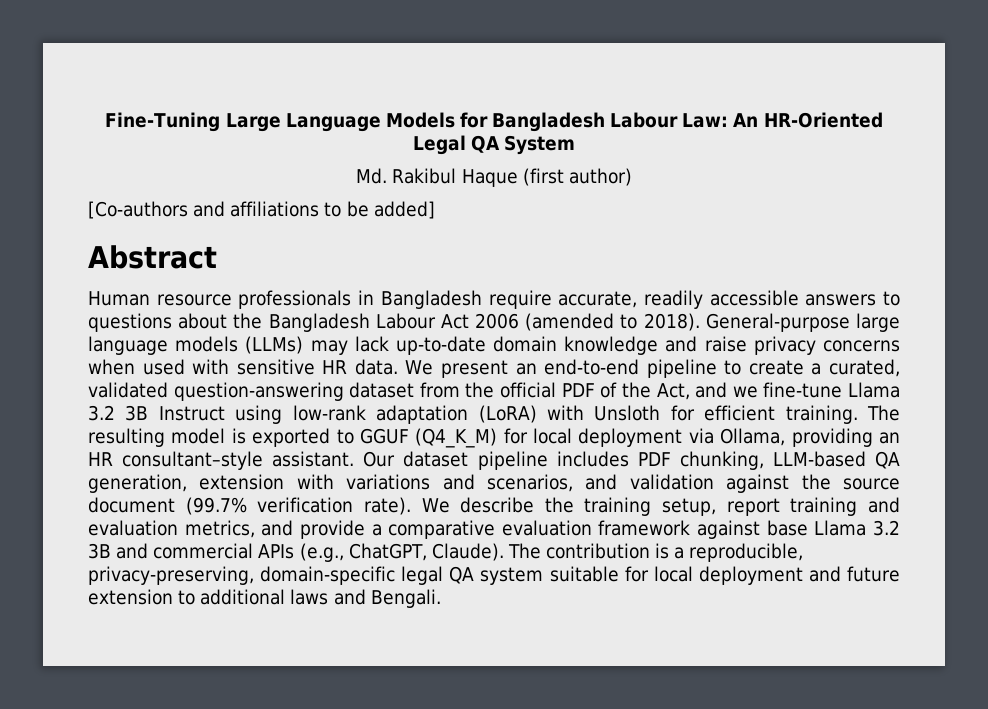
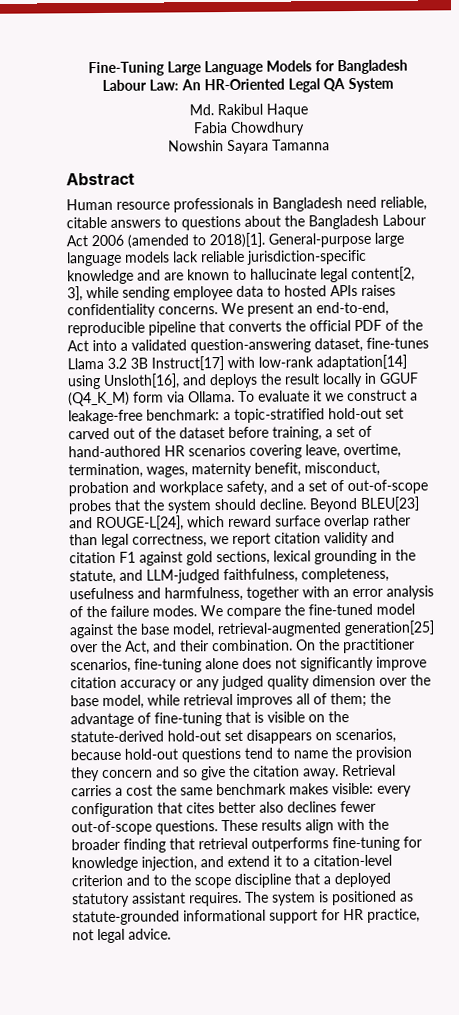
- Md. Rakibul Haque (first author)
- [Co-authors and affiliations to be added]
+ Md. Rakibul Haque
+ Fabia Chowdhury
+ Nowshin Sayara Tamanna
- Human resource professionals in Bangladesh require accurate, readily accessible answers to questions about the Bangladesh Labour Act 2006 (amended to 2018).
+ Human resource professionals in Bangladesh need reliable, citable answers to questions about the Bangladesh Labour Act 2006 (amended to 2018)[1].
- General-purpose large language models (LLMs) may lack up-to-date domain knowledge and raise privacy concerns when used with sensitive HR data. We present an end-to-end pipeline to create a curated, validated question-answering dataset from the official PDF of the Act, and we fine-tune Llama 3.2 3B Instruct using low-rank adaptation (LoRA) with Unsloth for efficient training. The resulting model is exported to GGUF (Q4_K_M) for local deployment via Ollama, providing an HR consultant–style assistant. Our dataset pipeline includes PDF chunking, LLM-based QA generation, extension with variations and scenarios, and validation against the source document (99.7% verification rate). We describe the training setup, report training and evaluation metrics, and provide a comparative evaluation framework against base Llama 3.2 3B and commercial APIs (e.g., ChatGPT, Claude). The contribution is a reproducible, privacy-preserving, domain-specific legal QA system suitable for local deployment and future extension to additional laws and Bengali.
+ General-purpose large language models lack reliable jurisdiction-specific knowledge and are known to hallucinate legal content[2, 3], while sending employee data to hosted APIs raises confidentiality concerns. We present an end-to-end, reproducible pipeline that converts the official PDF of the Act into a validated question-answering dataset, fine-tunes Llama 3.2 3B Instruct[17] with low-rank adaptation[14] using Unsloth[16], and deploys the result locally in GGUF (Q4_K_M) form via Ollama. To evaluate it we construct a leakage-free benchmark: a topic-stratified hold-out set carved out of the dataset before training, a set of hand-authored HR scenarios covering leave, overtime, termination, wages, maternity benefit, misconduct, probation and workplace safety, and a set of out-of-scope probes that the system should decline. Beyond BLEU[23] and ROUGE-L[24], which reward surface overlap rather than legal correctness, we report citation validity and citation F1 against gold sections, lexical grounding in the statute, and LLM-judged faithfulness, completeness, usefulness and harmfulness, together with an error analysis of the failure modes. We compare the fine-tuned model against the base model, retrieval-augmented generation[25] over the Act, and their combination. On the practitioner scenarios, fine-tuning alone does not significantly improve citation accuracy or any judged quality dimension over the base model, while retrieval improves all of them; the advantage of fine-tuning that is visible on the statute-derived hold-out set disappears on scenarios, because hold-out questions tend to name the provision they concern and so give the citation away. Retrieval carries a cost the same benchmark makes visible: every configuration that cites better also declines fewer out-of-scope questions. These results align with the broader finding that retrieval outperforms fine-tuning for knowledge injection, and extend it to a citation-level criterion and to the scope discipline that a deployed statutory assistant requires. The system is positioned as statute-grounded informational support for HR practice, not legal advice.

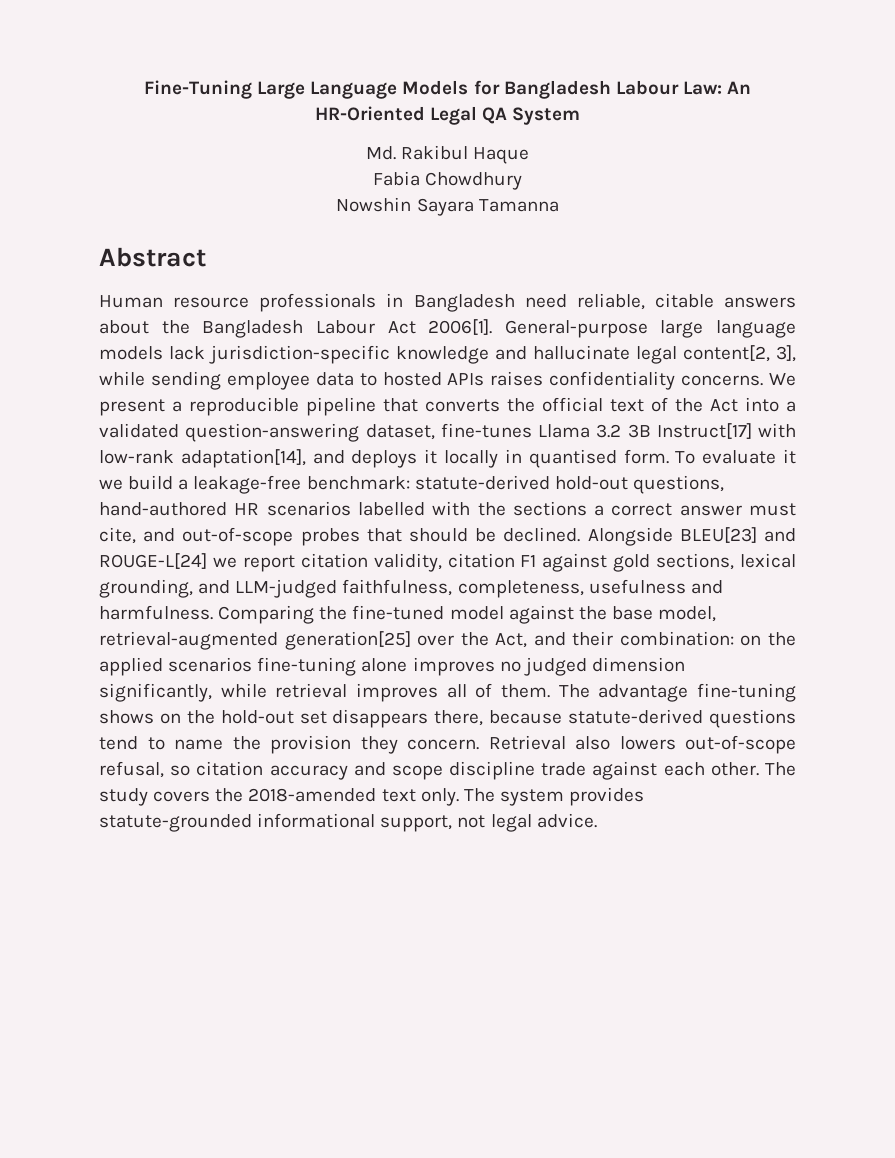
- Human resource professionals in Bangladesh need reliable, citable answers to questions about the Bangladesh Labour Act 2006 (amended to 2018)[1].
+ Human resource professionals in Bangladesh need reliable, citable answers about the Bangladesh Labour Act 2006[1].
- General-purpose large language models lack reliable jurisdiction-specific knowledge and are known to hallucinate legal content[2, 3], while sending employee data to hosted APIs raises confidentiality concerns.
+ General-purpose large language models lack jurisdiction-specific knowledge and hallucinate legal content[2, 3], while sending employee data to hosted APIs raises confidentiality concerns.
- We present an end-to-end, reproducible pipeline that converts the official PDF of the Act into a validated question-answering dataset, fine-tunes Llama 3.2 3B Instruct[17] with low-rank adaptation[14] using Unsloth[16], and deploys the result locally in GGUF (Q4_K_M) form via Ollama.
+ We present a reproducible pipeline that converts the official text of the Act into a validated question-answering dataset, fine-tunes Llama 3.2 3B Instruct[17] with low-rank adaptation[14], and deploys it locally in quantised form.
- To evaluate it we construct a leakage-free benchmark: a topic-stratified hold-out set carved out of the dataset before training, a set of hand-authored HR scenarios covering leave, overtime, termination, wages, maternity benefit, misconduct, probation and workplace safety, and a set of out-of-scope probes that the system should decline. Beyond BLEU[23] and ROUGE-L[24], which reward surface overlap rather than legal correctness, we report citation validity and citation F1 against gold sections, lexical grounding in the statute, and LLM-judged faithfulness, completeness, usefulness and harmfulness, together with an error analysis of the failure modes. We compare the fine-tuned model against the base model, retrieval-augmented generation[25] over the Act, and their combination. On the practitioner scenarios, fine-tuning alone does not significantly improve citation accuracy or any judged quality dimension over the base model, while retrieval improves all of them; the advantage of fine-tuning that is visible on the statute-derived hold-out set disappears on scenarios, because hold-out questions tend to name the provision they concern and so give the citation away. Retrieval carries a cost the same benchmark makes visible: every configuration that cites better also declines fewer out-of-scope questions. These results align with the broader finding that retrieval outperforms fine-tuning for knowledge injection, and extend it to a citation-level criterion and to the scope discipline that a deployed statutory assistant requires. The system is positioned as statute-grounded informational support for HR practice, not legal advice.
+ To evaluate it we build a leakage-free benchmark: statute-derived hold-out questions, hand-authored HR scenarios labelled with the sections a correct answer must cite, and out-of-scope probes that should be declined. Alongside BLEU[23] and ROUGE-L[24] we report citation validity, citation F1 against gold sections, lexical grounding, and LLM-judged faithfulness, completeness, usefulness and harmfulness. Comparing the fine-tuned model against the base model, retrieval-augmented generation[25] over the Act, and their combination: on the applied scenarios fine-tuning alone improves no judged dimension significantly, while retrieval improves all of them. The advantage fine-tuning shows on the hold-out set disappears there, because statute-derived questions tend to name the provision they concern. Retrieval also lowers out-of-scope refusal, so citation accuracy and scope discipline trade against each other. The study covers the 2018-amended text only. The system provides statute-grounded informational support, not legal advice.

